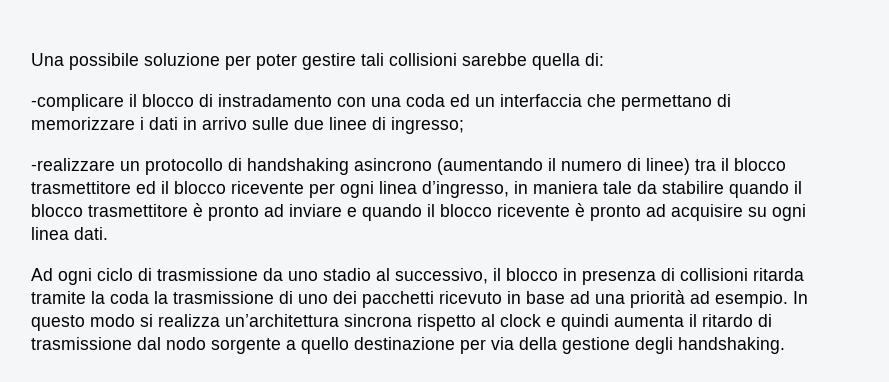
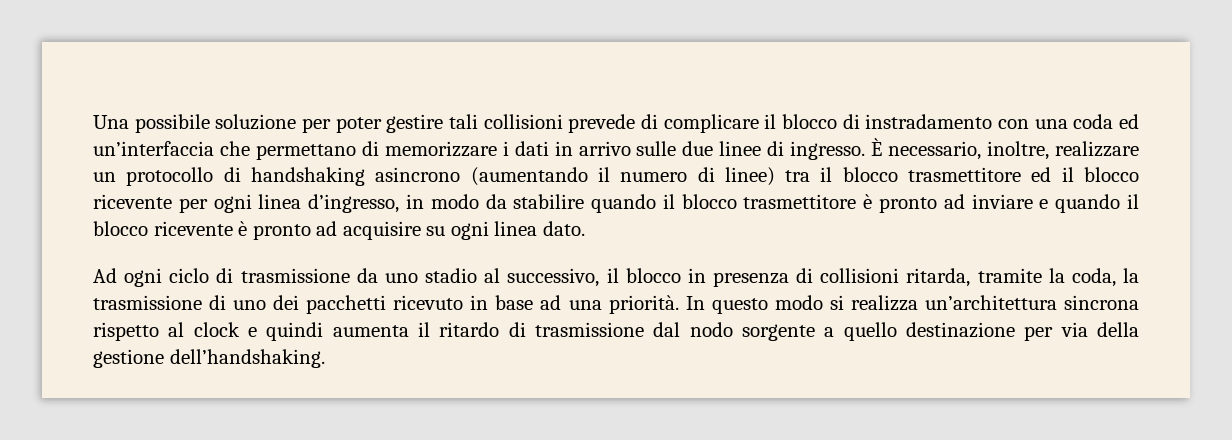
- Una possibile soluzione per poter gestire tali collisioni sarebbe quella di:
- -complicare il blocco di instradamento con una coda ed un interfaccia che permettano di memorizzare i dati in arrivo sulle due linee di ingresso;
- -realizzare un protocollo di handshaking asincrono (aumentando il numero di linee) tra il blocco trasmettitore ed il blocco ricevente per ogni linea d’ingresso, in maniera tale da stabilire quando il blocco trasmettitore è pronto ad inviare e quando il blocco ricevente è pronto ad acquisire su ogni linea dati.
+ Una possibile soluzione per poter gestire tali collisioni prevede di complicare il blocco di instradamento con una coda ed un’interfaccia che permettano di memorizzare i dati in arrivo sulle due linee di ingresso. È necessario, inoltre, realizzare un protocollo di handshaking asincrono (aumentando il numero di linee) tra il blocco trasmettitore ed il blocco ricevente per ogni linea d’ingresso, in modo da stabilire quando il blocco trasmettitore è pronto ad inviare e quando il blocco ricevente è pronto ad acquisire su ogni linea dato.
- Ad ogni ciclo di trasmissione da uno stadio al successivo, il blocco in presenza di collisioni ritarda tramite la coda la trasmissione di uno dei pacchetti ricevuto in base ad una priorità ad esempio.
+ Ad ogni ciclo di trasmissione da uno stadio al successivo, il blocco in presenza di collisioni ritarda, tramite la coda, la trasmissione di uno dei pacchetti ricevuto in base ad una priorità.
- In questo modo si realizza un’architettura sincrona rispetto al clock e quindi aumenta il ritardo di trasmissione dal nodo sorgente a quello destinazione per via della gestione degli handshaking.
+ In questo modo si realizza un’architettura sincrona rispetto al clock e quindi aumenta il ritardo di trasmissione dal nodo sorgente a quello destinazione per via della gestione dell’handshaking.

